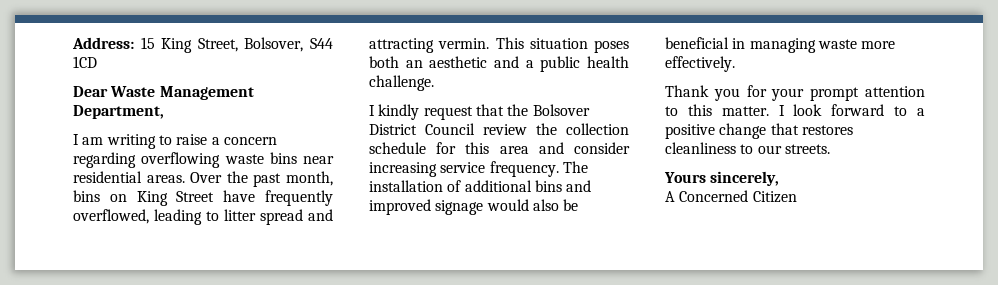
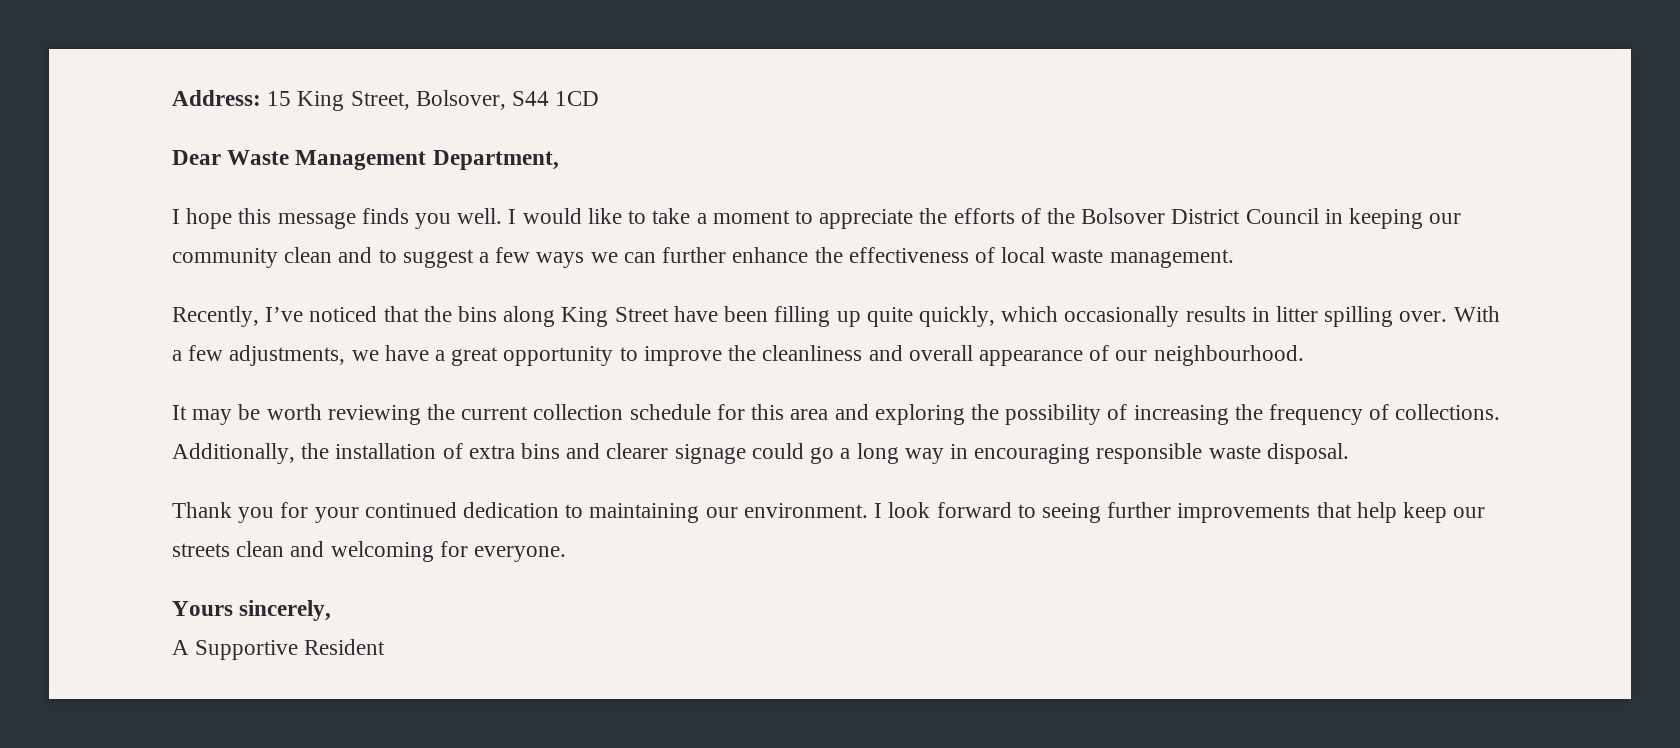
- I am writing to raise a concern regarding overflowing waste bins near residential areas. Over the past month, bins on King Street have frequently overflowed, leading to litter spread and attracting vermin. This situation poses both an aesthetic and a public health challenge.
- I kindly request that the Bolsover District Council review the collection schedule for this area and consider increasing service frequency. The installation of additional bins and improved signage would also be beneficial in managing waste more effectively.
- Thank you for your prompt attention to this matter. I look forward to a positive change that restores cleanliness to our streets.
+ I hope this message finds you well. I would like to take a moment to appreciate the efforts of the Bolsover District Council in keeping our community clean and to suggest a few ways we can further enhance the effectiveness of local waste management.
+ Recently, I’ve noticed that the bins along King Street have been filling up quite quickly, which occasionally results in litter spilling over. With a few adjustments, we have a great opportunity to improve the cleanliness and overall appearance of our neighbourhood.
+ It may be worth reviewing the current collection schedule for this area and exploring the possibility of increasing the frequency of collections. Additionally, the installation of extra bins and clearer signage could go a long way in encouraging responsible waste disposal.
+ Thank you for your continued dedication to maintaining our environment. I look forward to seeing further improvements that help keep our streets clean and welcoming for everyone.
- A Concerned Citizen
+ A Supportive Resident

